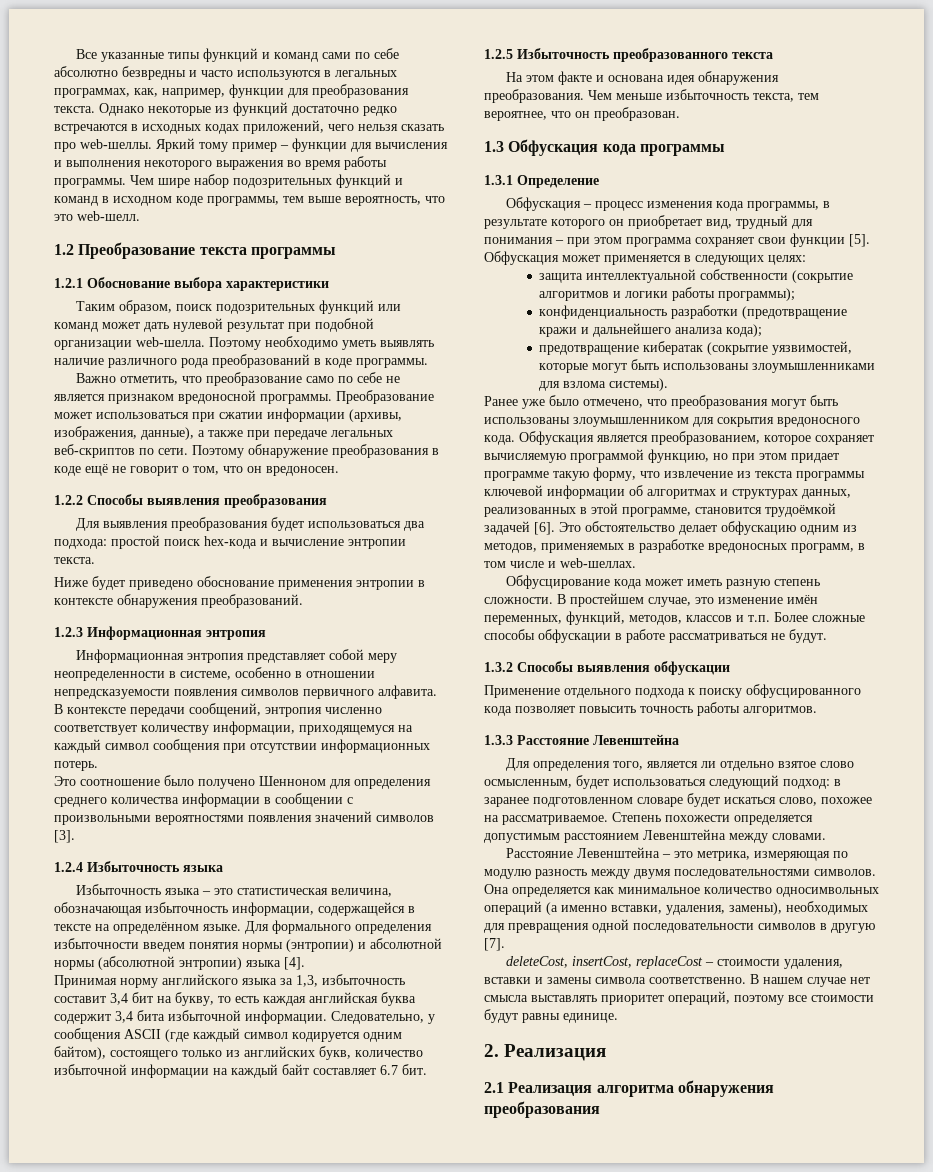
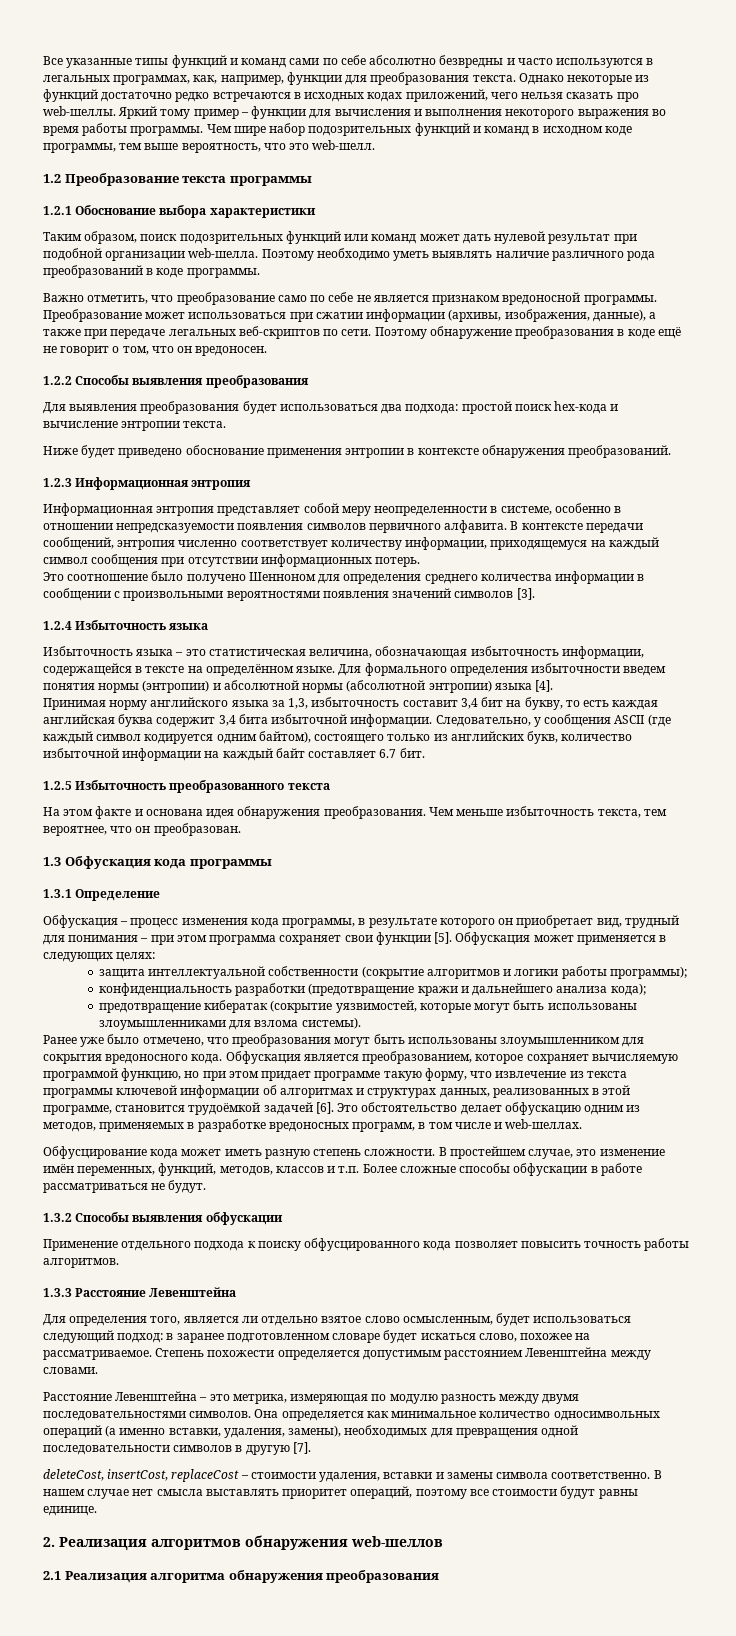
- 2. Реализация
+ 2. Реализация алгоритмов обнаружения web-шеллов

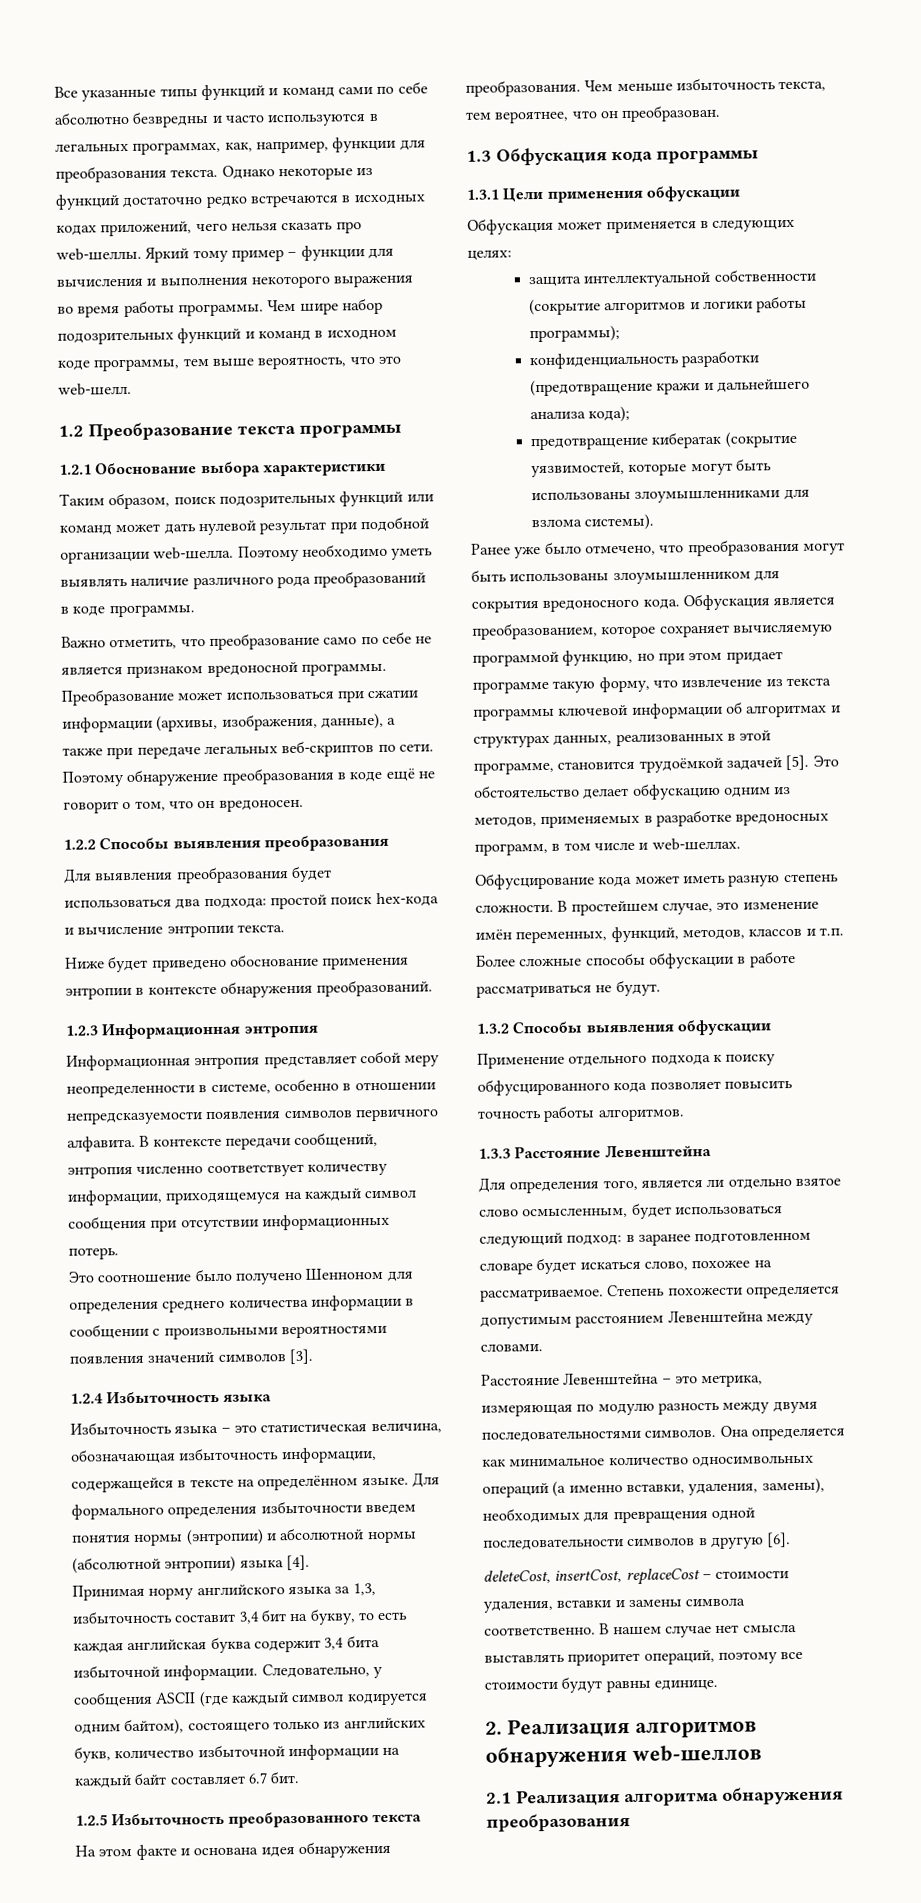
- 1.3.1 Определение
- Обфускация – процесс изменения кода программы, в результате которого он приобретает вид, трудный для понимания – при этом программа сохраняет свои функции [5]. Обфускация может применяется в следующих целях:
+ 1.3.1 Цели применения обфускации
+ Обфускация может применяется в следующих целях:
- Обфускация является преобразованием, которое сохраняет вычисляемую программой функцию, но при этом придает программе такую форму, что извлечение из текста программы ключевой информации об алгоритмах и структурах данных, реализованных в этой программе, становится трудоёмкой задачей [6].
+ Обфускация является преобразованием, которое сохраняет вычисляемую программой функцию, но при этом придает программе такую форму, что извлечение из текста программы ключевой информации об алгоритмах и структурах данных, реализованных в этой программе, становится трудоёмкой задачей [5].
- Она определяется как минимальное количество односимвольных операций (а именно вставки, удаления, замены), необходимых для превращения одной последовательности символов в другую [7].
+ Она определяется как минимальное количество односимвольных операций (а именно вставки, удаления, замены), необходимых для превращения одной последовательности символов в другую [6].

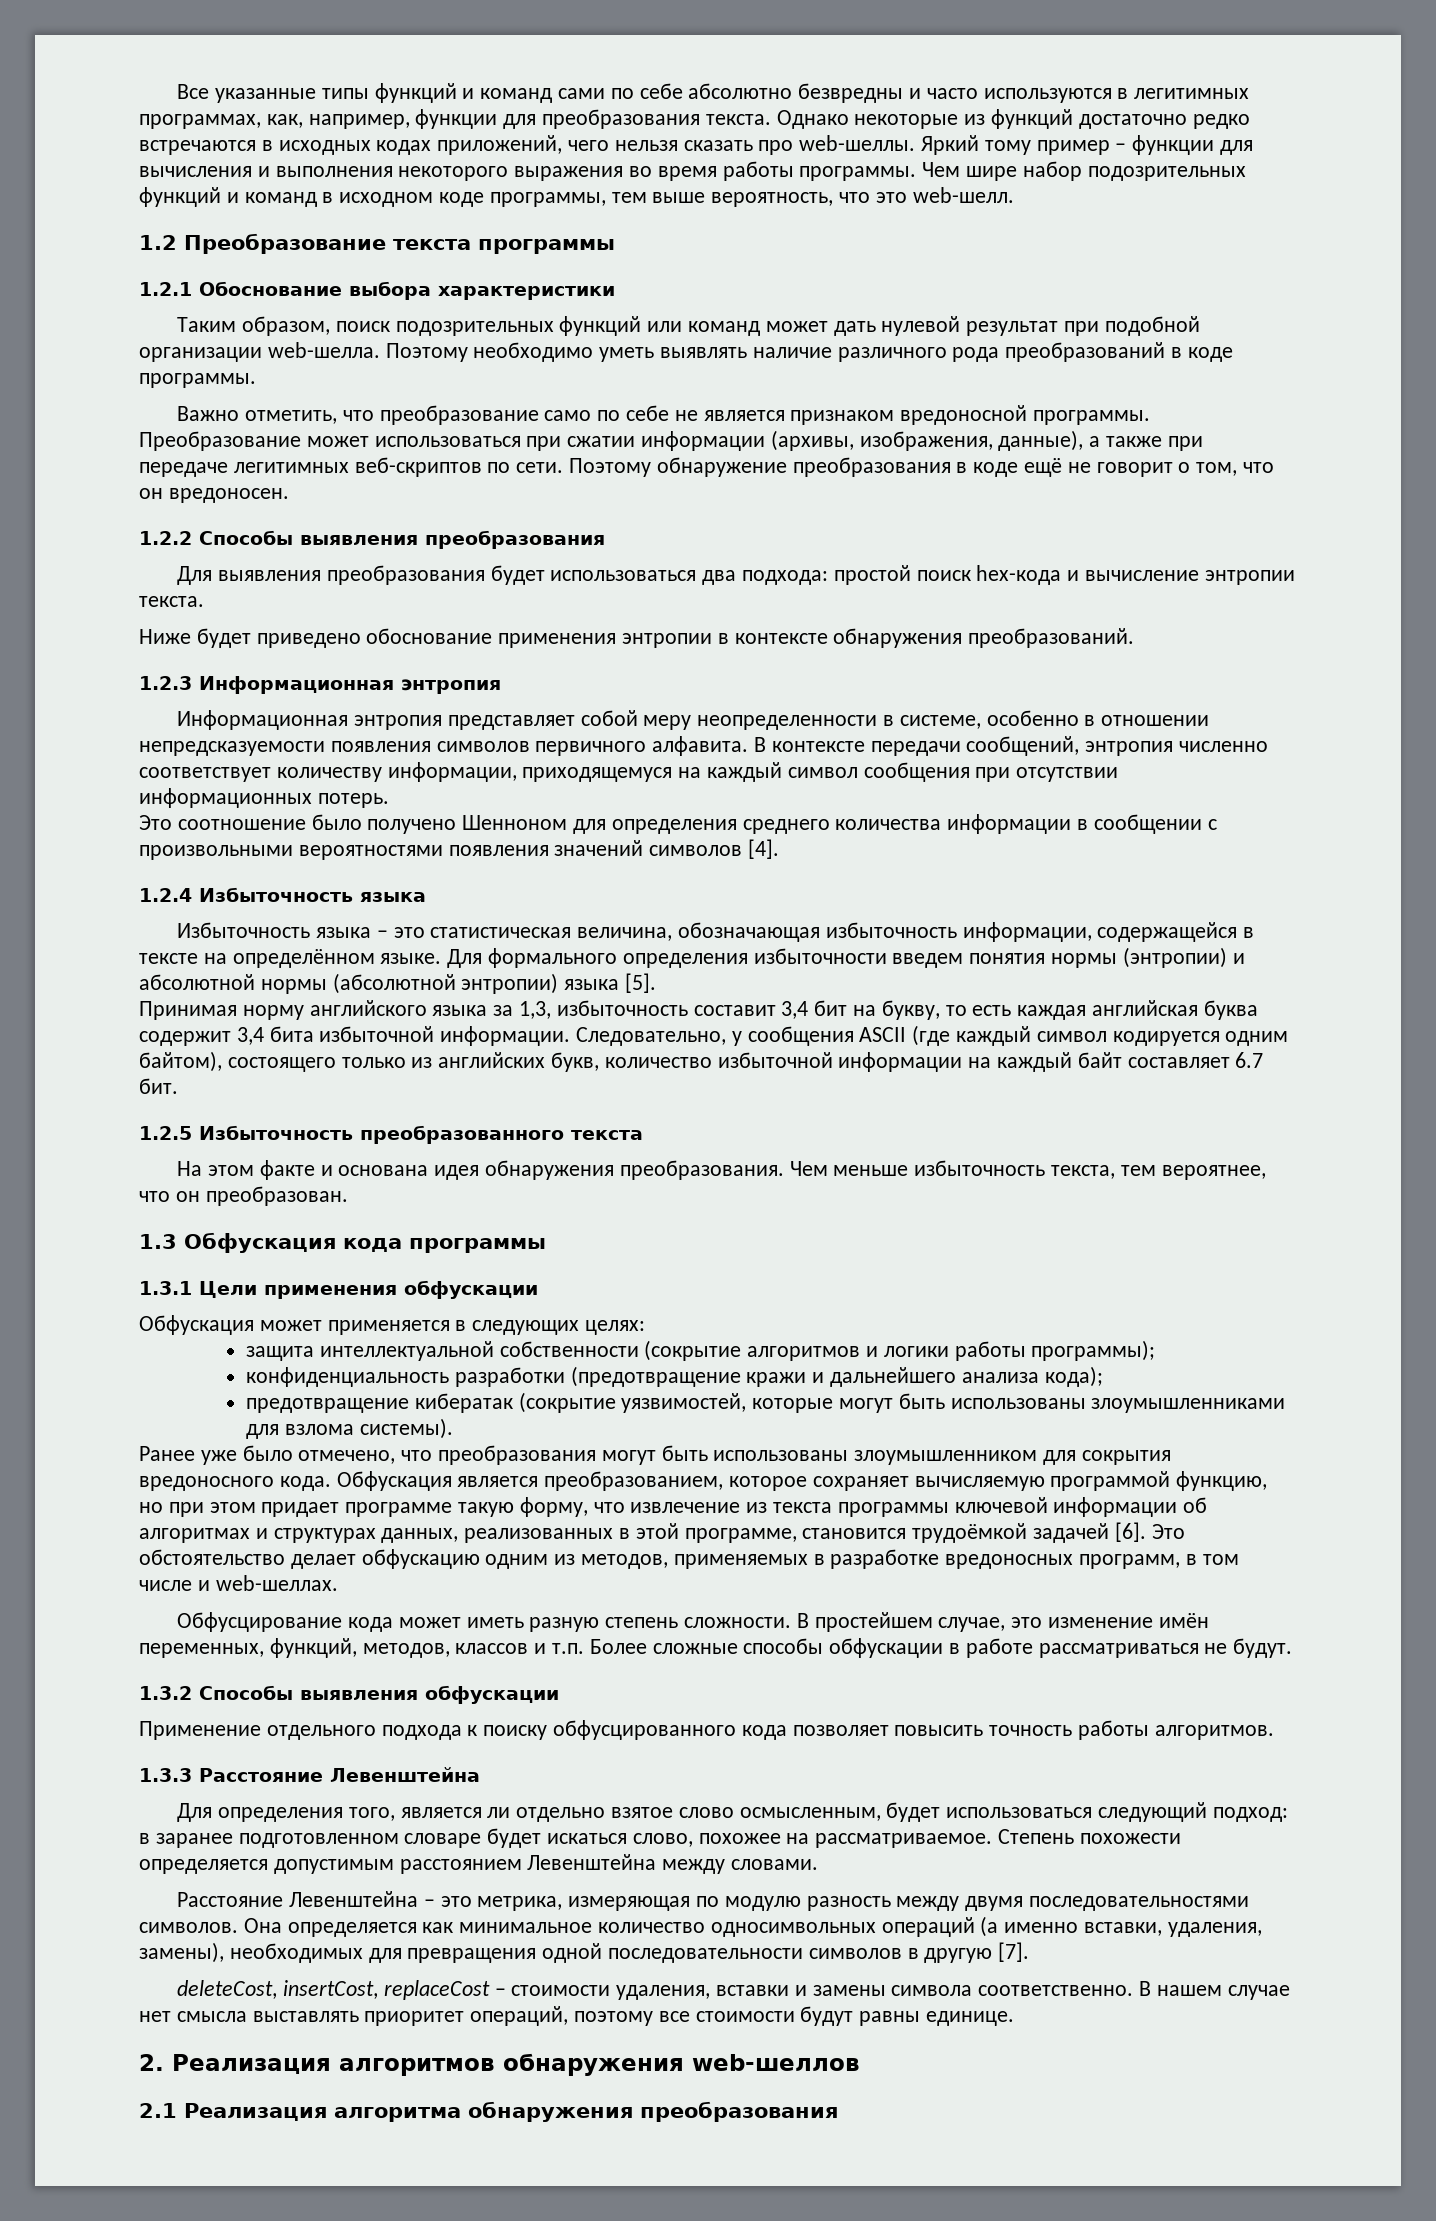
- Все указанные типы функций и команд сами по себе абсолютно безвредны и часто используются в легальных программах, как, например, функции для преобразования текста.
+ Все указанные типы функций и команд сами по себе абсолютно безвредны и часто используются в легитимных программах, как, например, функции для преобразования текста.
- Преобразование может использоваться при сжатии информации (архивы, изображения, данные), а также при передаче легальных веб-скриптов по сети.
+ Преобразование может использоваться при сжатии информации (архивы, изображения, данные), а также при передаче легитимных веб-скриптов по сети.
- Это соотношение было получено Шенноном для определения среднего количества информации в сообщении с произвольными вероятностями появления значений символов [3].
+ Это соотношение было получено Шенноном для определения среднего количества информации в сообщении с произвольными вероятностями появления значений символов [4].
- Для формального определения избыточности введем понятия нормы (энтропии) и абсолютной нормы (абсолютной энтропии) языка [4].
+ Для формального определения избыточности введем понятия нормы (энтропии) и абсолютной нормы (абсолютной энтропии) языка [5].
- Обфускация является преобразованием, которое сохраняет вычисляемую программой функцию, но при этом придает программе такую форму, что извлечение из текста программы ключевой информации об алгоритмах и структурах данных, реализованных в этой программе, становится трудоёмкой задачей [5].
+ Обфускация является преобразованием, которое сохраняет вычисляемую программой функцию, но при этом придает программе такую форму, что извлечение из текста программы ключевой информации об алгоритмах и структурах данных, реализованных в этой программе, становится трудоёмкой задачей [6].
- Она определяется как минимальное количество односимвольных операций (а именно вставки, удаления, замены), необходимых для превращения одной последовательности символов в другую [6].
+ Она определяется как минимальное количество односимвольных операций (а именно вставки, удаления, замены), необходимых для превращения одной последовательности символов в другую [7].

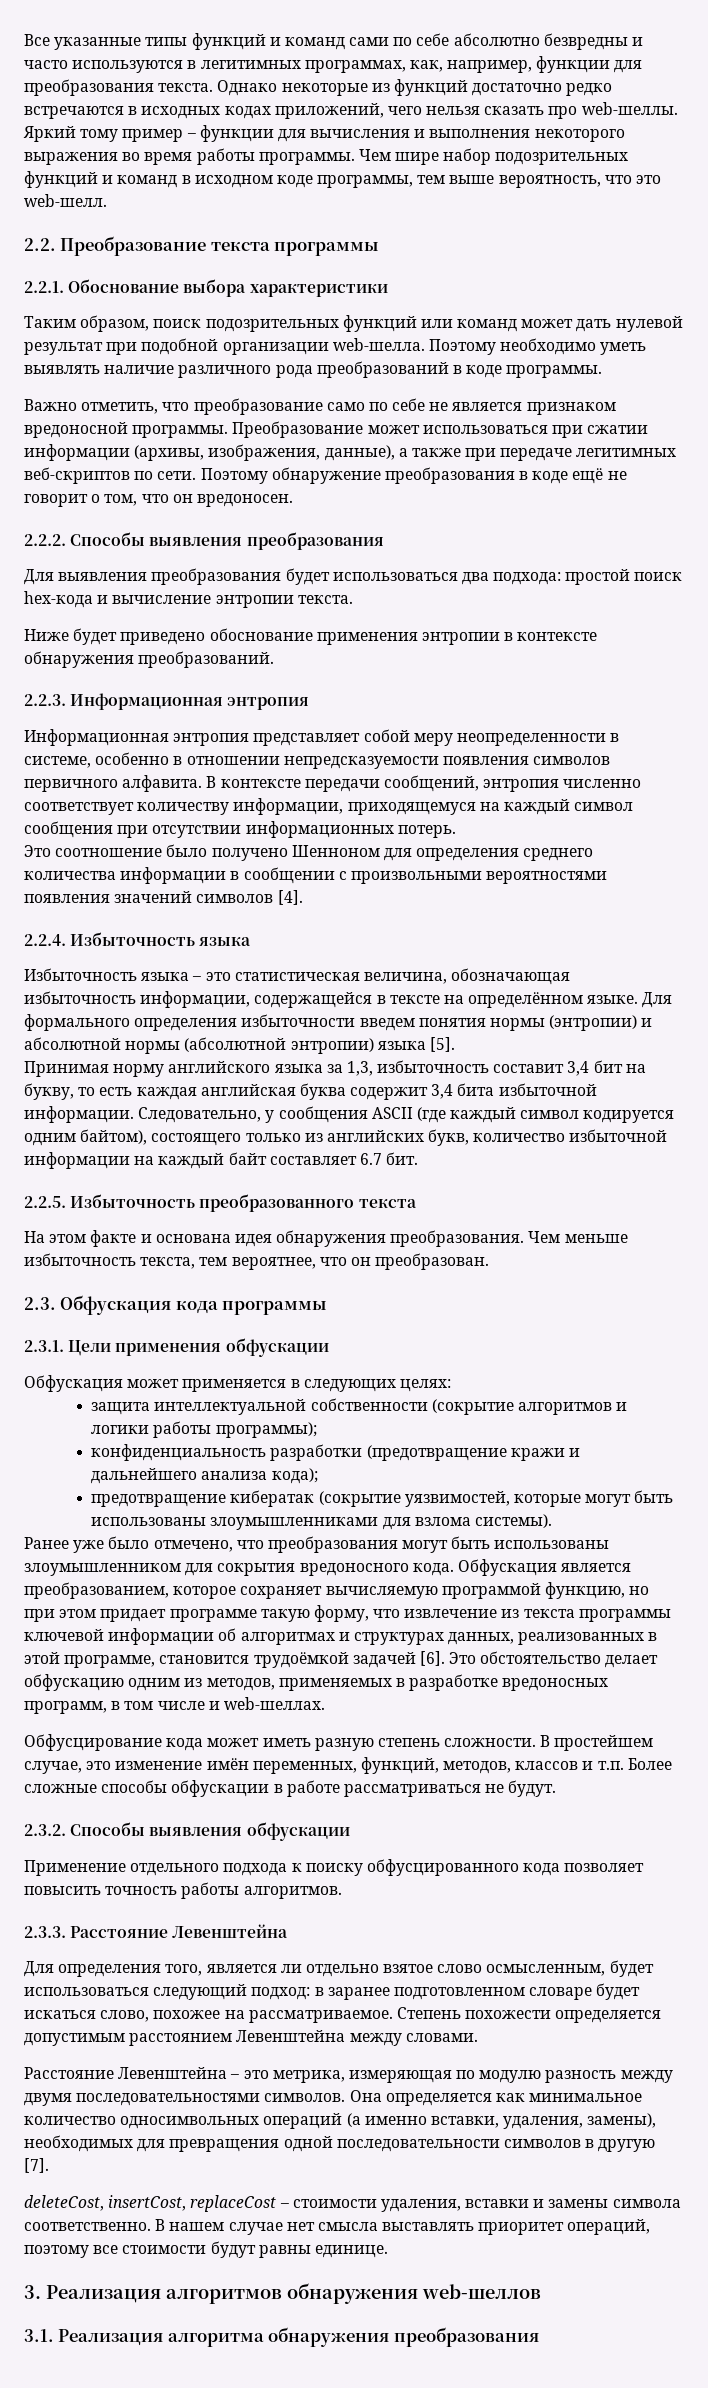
- 1.2 Преобразование текста программы
+ 2.2. Преобразование текста программы
- 1.2.1 Обоснование выбора характеристики
+ 2.2.1. Обоснование выбора характеристики
- 1.2.2 Способы выявления преобразования
+ 2.2.2. Способы выявления преобразования
- 1.2.3 Информационная энтропия
+ 2.2.3. Информационная энтропия
- 1.2.4 Избыточность языка
+ 2.2.4. Избыточность языка
- 1.2.5 Избыточность преобразованного текста
+ 2.2.5. Избыточность преобразованного текста
- 1.3 Обфускация кода программы
+ 2.3. Обфускация кода программы
- 1.3.1 Цели применения обфускации
+ 2.3.1. Цели применения обфускации
- 1.3.2 Способы выявления обфускации
+ 2.3.2. Способы выявления обфускации
- 1.3.3 Расстояние Левенштейна
+ 2.3.3. Расстояние Левенштейна
- 2. Реализация алгоритмов обнаружения web-шеллов
+ 3. Реализация алгоритмов обнаружения web-шеллов
- 2.1 Реализация алгоритма обнаружения преобразования
+ 3.1. Реализация алгоритма обнаружения преобразования

